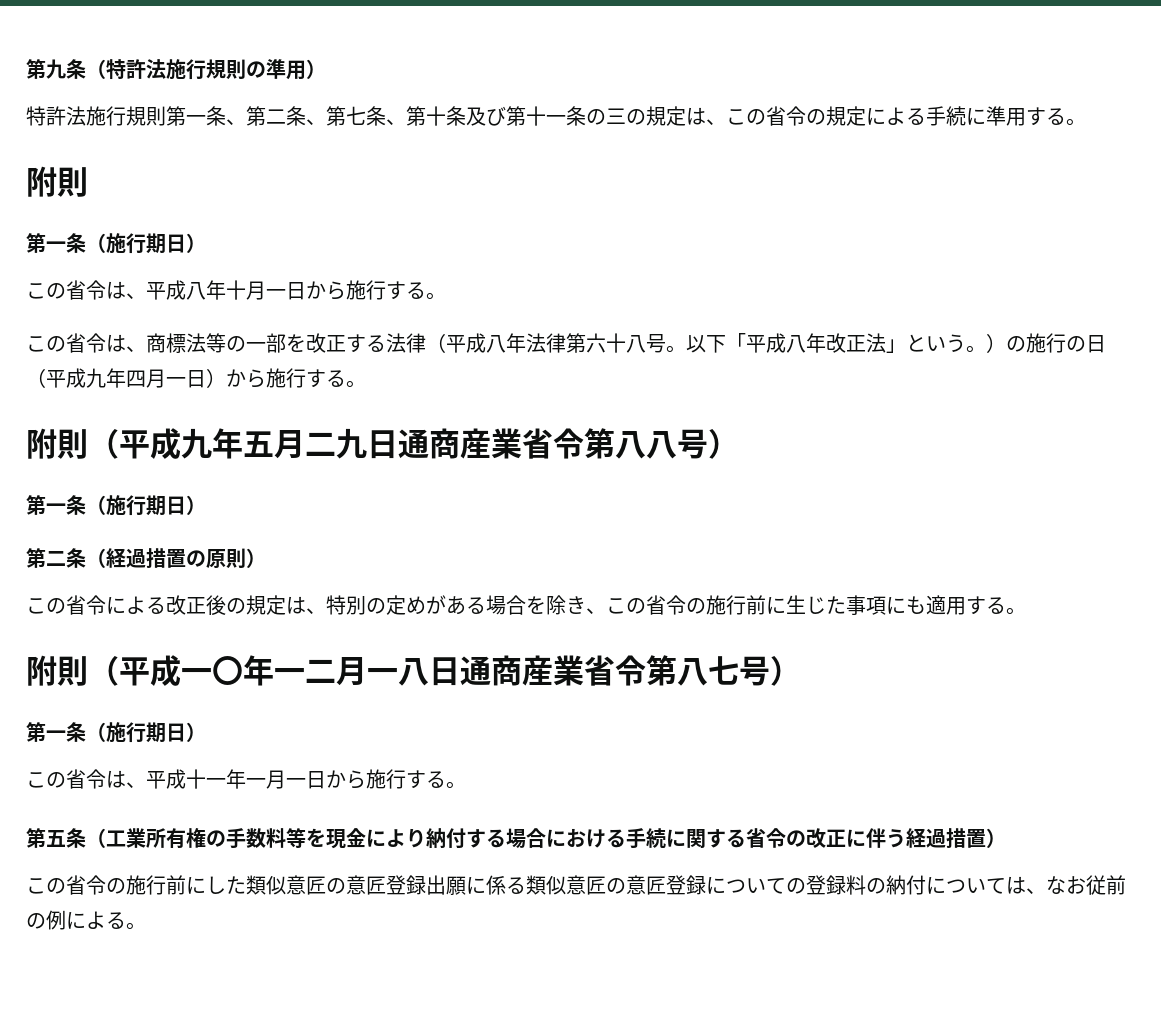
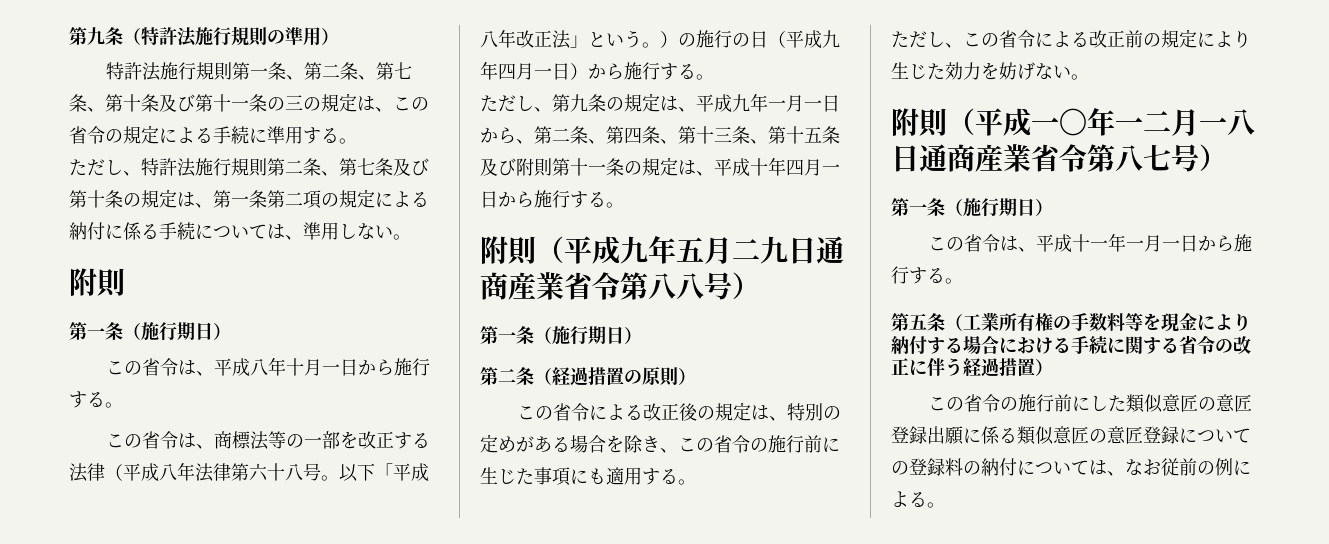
+ ただし、特許法施行規則第二条、第七条及び第十条の規定は、第一条第二項の規定による納付に係る手続については、準用しない。
+ ただし、第九条の規定は、平成九年一月一日から、第二条、第四条、第十三条、第十五条及び附則第十一条の規定は、平成十年四月一日から施行する。
+ ただし、この省令による改正前の規定により生じた効力を妨げない。

